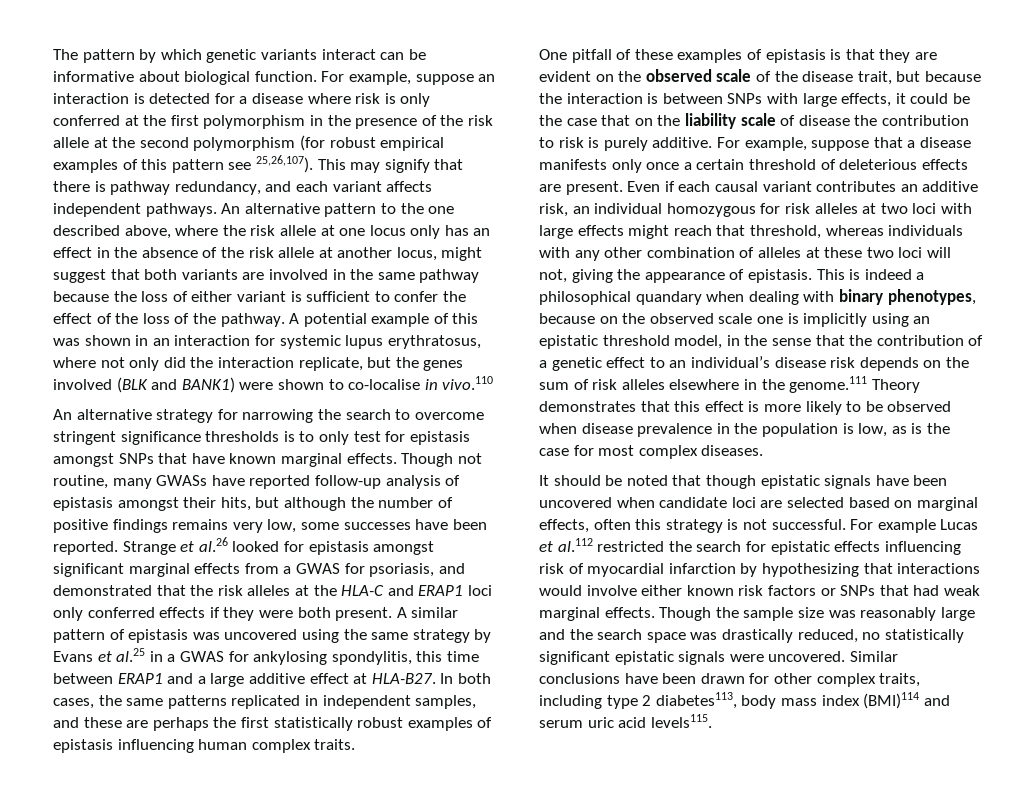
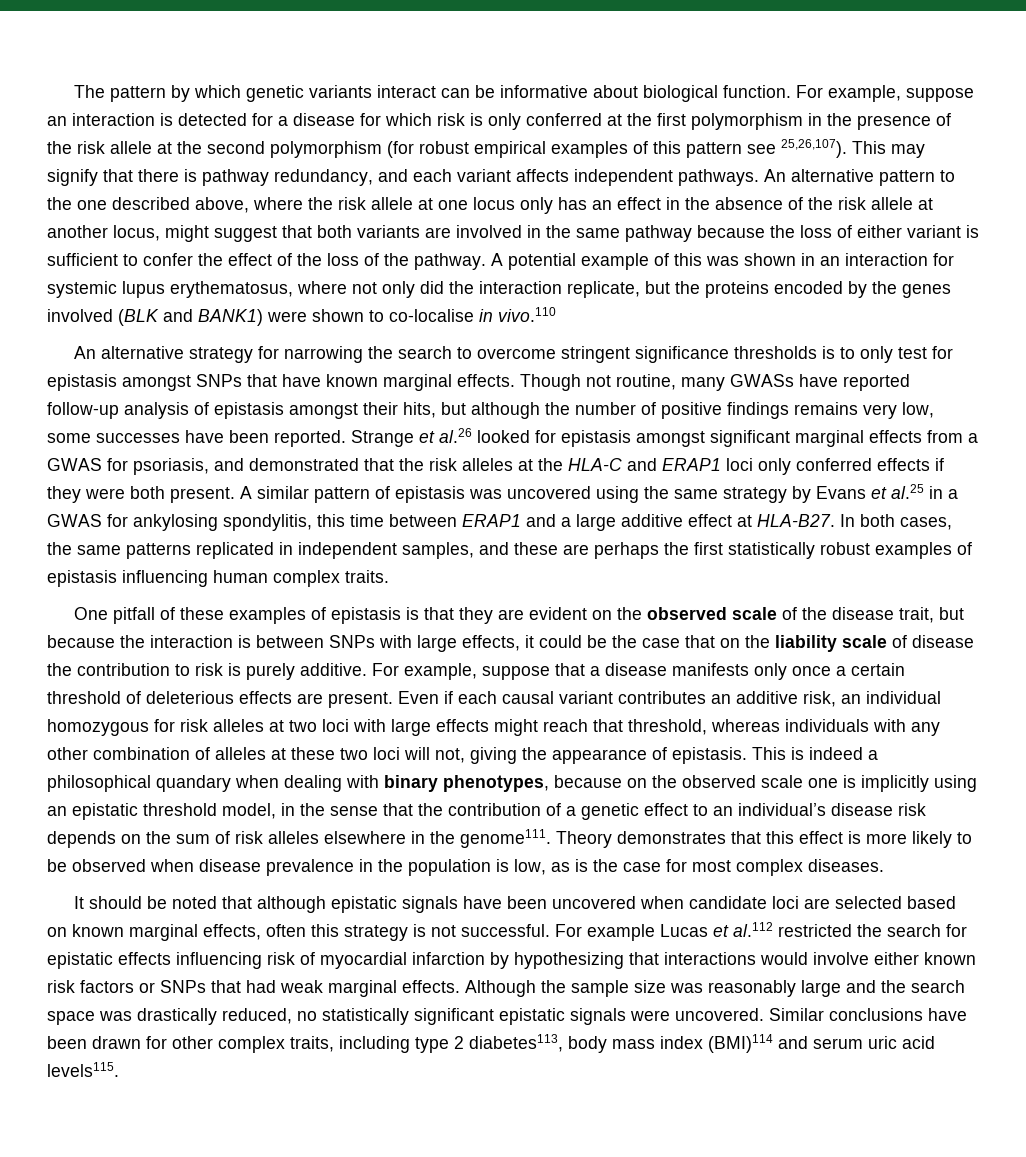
- For example, suppose an interaction is detected for a disease where risk is only conferred at the first polymorphism in the presence of the risk allele at the second polymorphism (for robust empirical examples of this pattern see 25,26,107).
+ For example, suppose an interaction is detected for a disease for which risk is only conferred at the first polymorphism in the presence of the risk allele at the second polymorphism (for robust empirical examples of this pattern see 25,26,107).
- A potential example of this was shown in an interaction for systemic lupus erythratosus, where not only did the interaction replicate, but the genes involved (BLK and BANK1) were shown to co-localise in vivo.110
+ A potential example of this was shown in an interaction for systemic lupus erythematosus, where not only did the interaction replicate, but the proteins encoded by the genes involved (BLK and BANK1) were shown to co-localise in vivo.110
- This is indeed a philosophical quandary when dealing with binary phenotypes, because on the observed scale one is implicitly using an epistatic threshold model, in the sense that the contribution of a genetic effect to an individual’s disease risk depends on the sum of risk alleles elsewhere in the genome.111 Theory demonstrates that this effect is more likely to be observed when disease prevalence in the population is low, as is the case for most complex diseases.
+ This is indeed a philosophical quandary when dealing with binary phenotypes, because on the observed scale one is implicitly using an epistatic threshold model, in the sense that the contribution of a genetic effect to an individual’s disease risk depends on the sum of risk alleles elsewhere in the genome111. Theory demonstrates that this effect is more likely to be observed when disease prevalence in the population is low, as is the case for most complex diseases.
- It should be noted that though epistatic signals have been uncovered when candidate loci are selected based on marginal effects, often this strategy is not successful.
+ It should be noted that although epistatic signals have been uncovered when candidate loci are selected based on known marginal effects, often this strategy is not successful.
- Though the sample size was reasonably large and the search space was drastically reduced, no statistically significant epistatic signals were uncovered.
+ Although the sample size was reasonably large and the search space was drastically reduced, no statistically significant epistatic signals were uncovered.

